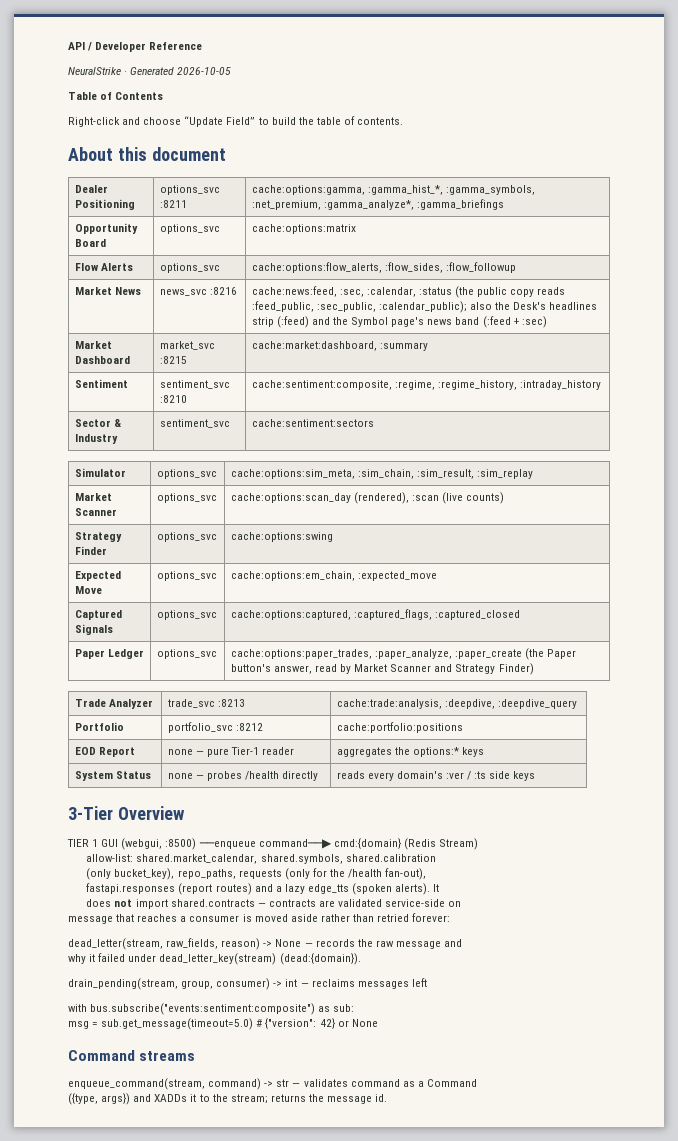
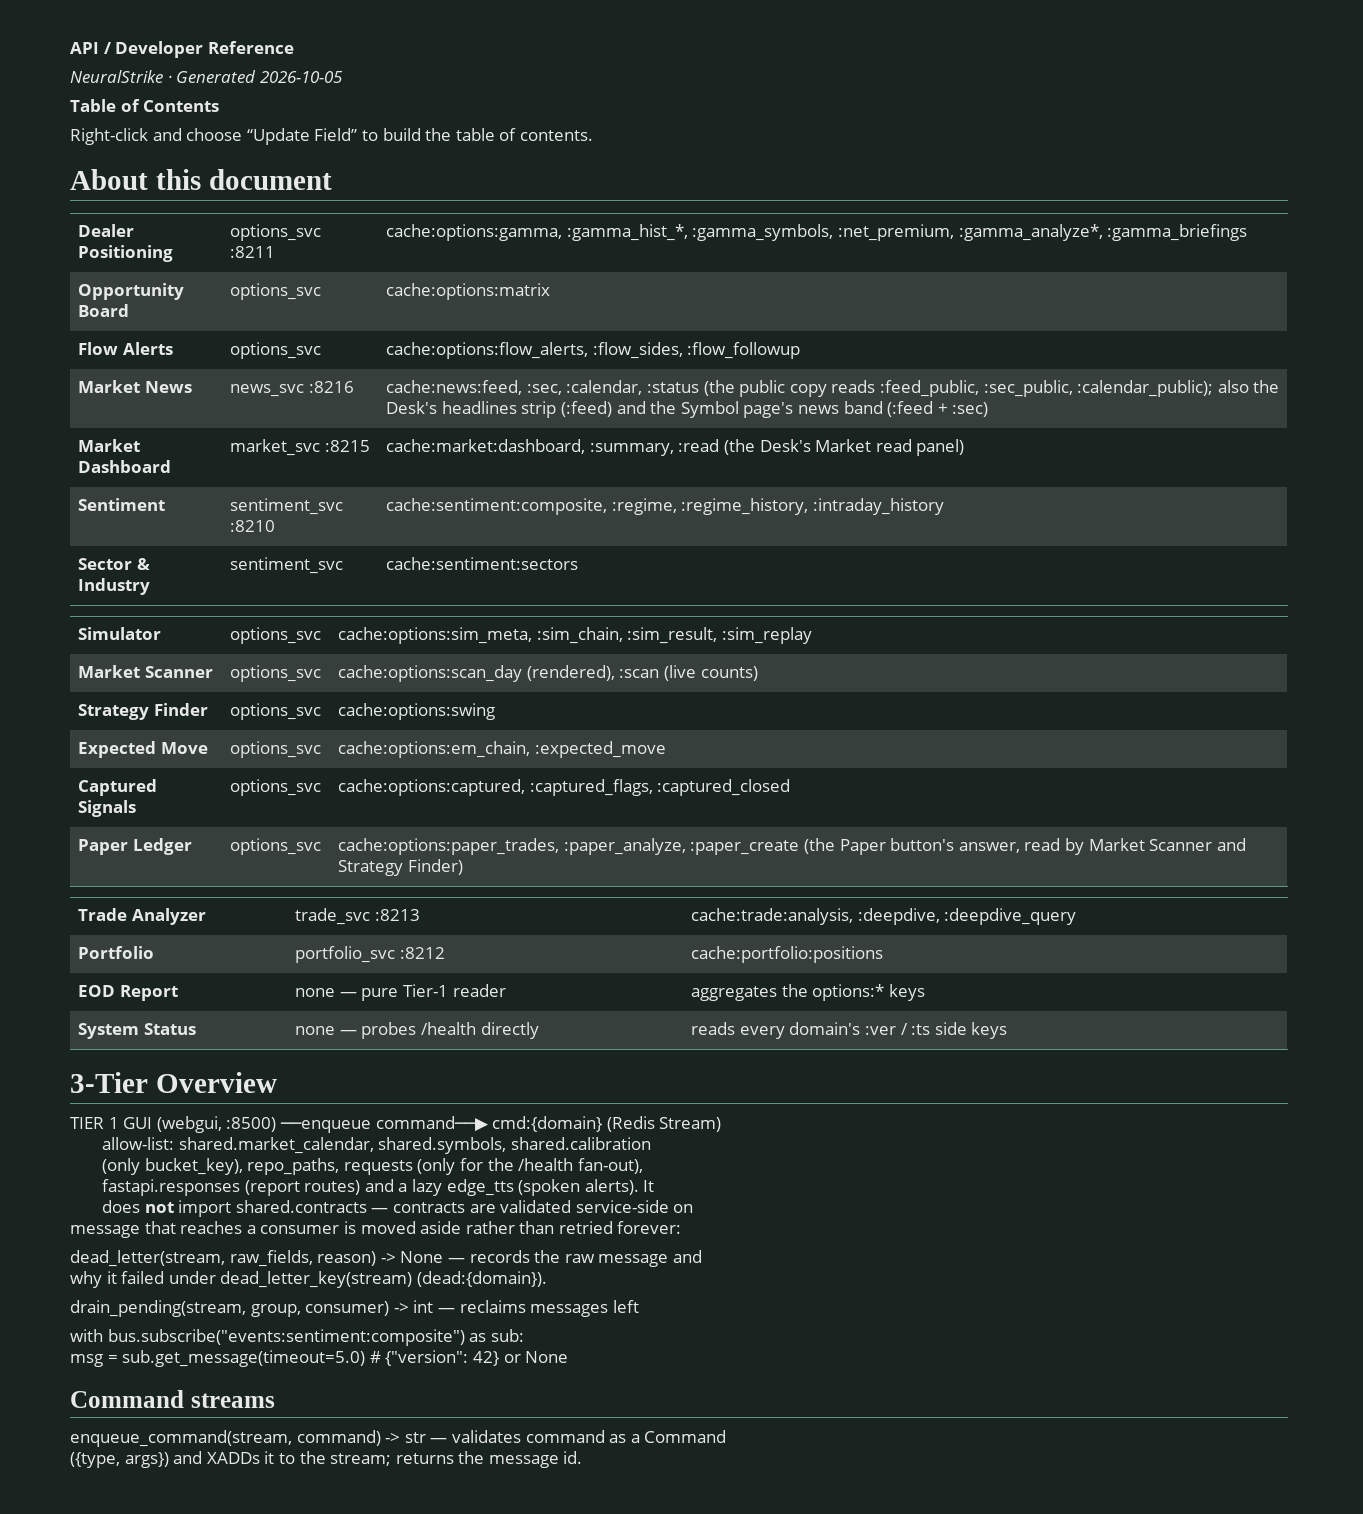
- Market Dashboard | market_svc :8215 | cache:market:dashboard, :summary
+ Market Dashboard | market_svc :8215 | cache:market:dashboard, :summary, :read (the Desk's Market read panel)

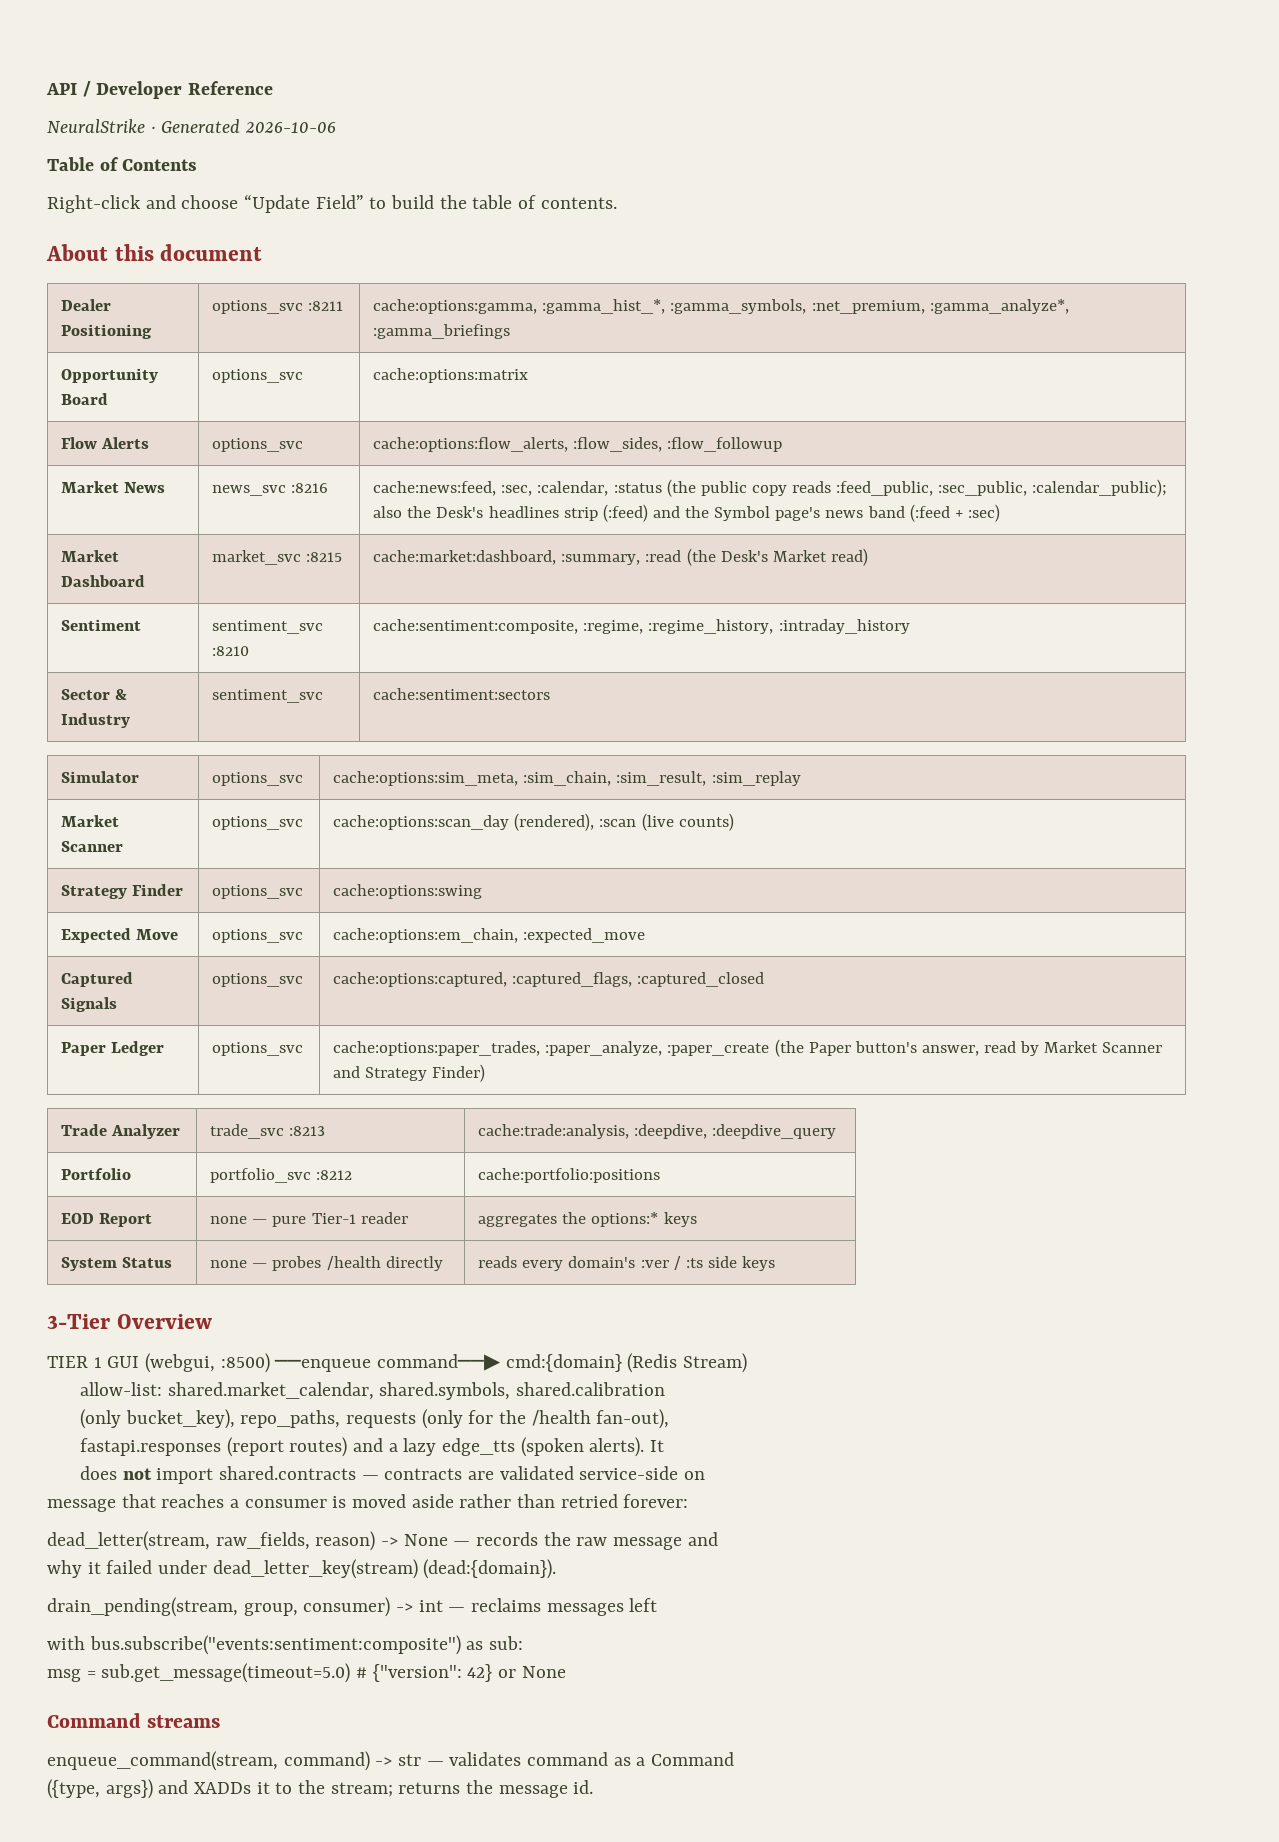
- NeuralStrike · Generated 2026-10-05
+ NeuralStrike · Generated 2026-10-06
- Market Dashboard | market_svc :8215 | cache:market:dashboard, :summary, :read (the Desk's Market read panel)
+ Market Dashboard | market_svc :8215 | cache:market:dashboard, :summary, :read (the Desk's Market read)

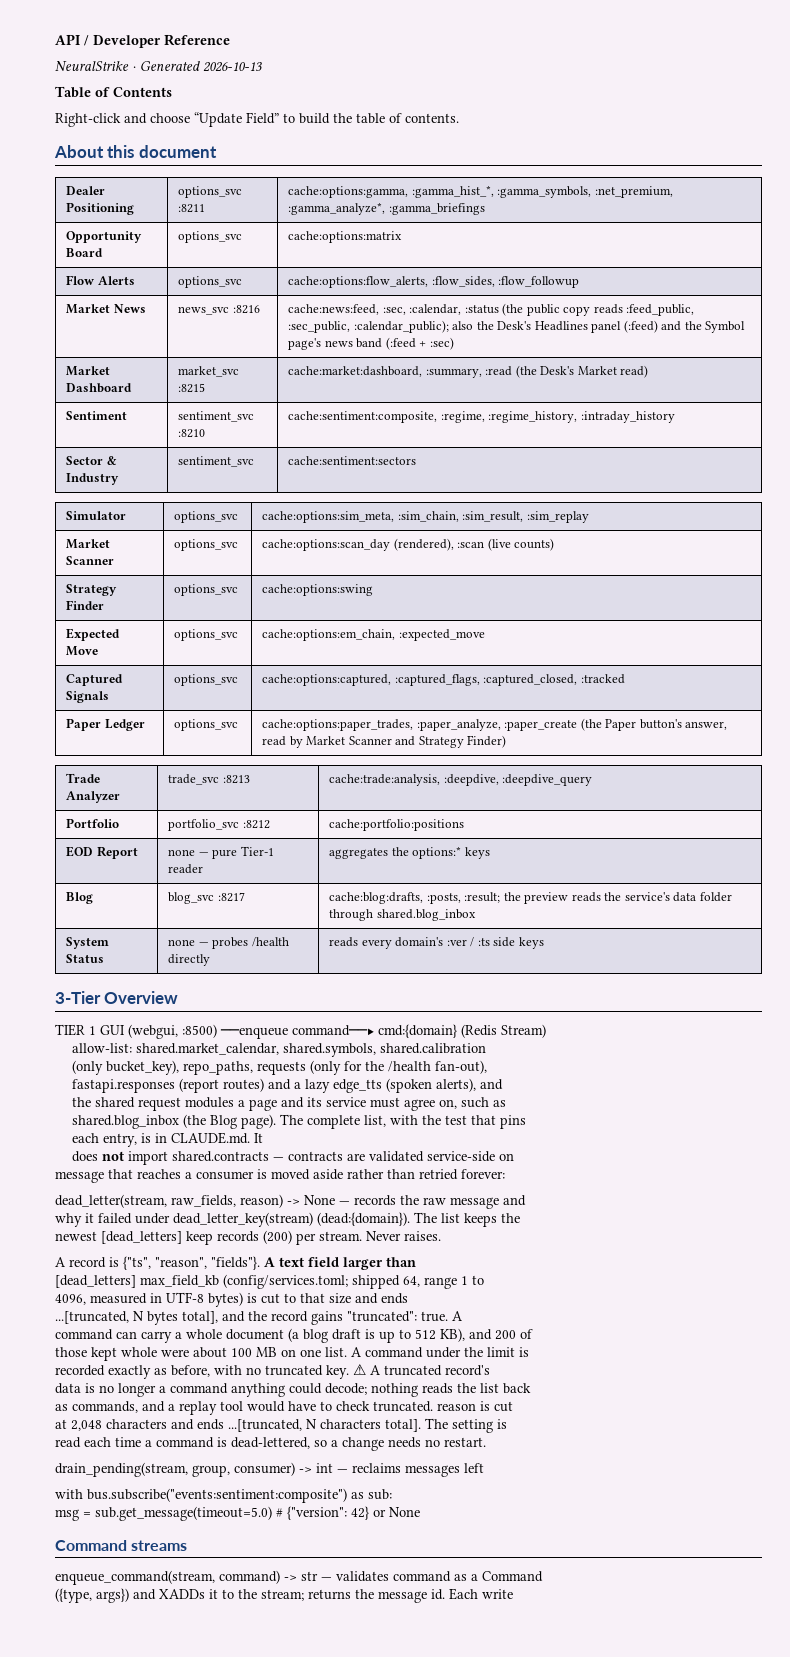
- NeuralStrike · Generated 2026-10-06
+ NeuralStrike · Generated 2026-10-13
- Market News | news_svc :8216 | cache:news:feed, :sec, :calendar, :status (the public copy reads :feed_public, :sec_public, :calendar_public); also the Desk's headlines strip (:feed) and the Symbol page's news band (:feed + :sec)
+ Market News | news_svc :8216 | cache:news:feed, :sec, :calendar, :status (the public copy reads :feed_public, :sec_public, :calendar_public); also the Desk's Headlines panel (:feed) and the Symbol page's news band (:feed + :sec)
- Captured Signals | options_svc | cache:options:captured, :captured_flags, :captured_closed
+ Captured Signals | options_svc | cache:options:captured, :captured_flags, :captured_closed, :tracked
+ Blog | blog_svc :8217 | cache:blog:drafts, :posts, :result; the preview reads the service's data folder through shared.blog_inbox
- fastapi.responses (report routes) and a lazy edge_tts (spoken alerts). It
+ fastapi.responses (report routes) and a lazy edge_tts (spoken alerts), and
+ the shared request modules a page and its service must agree on, such as
+ shared.blog_inbox (the Blog page). The complete list, with the test that pins
+ each entry, is in CLAUDE.md. It
+ The list keeps the
+ newest [dead_letters] keep records (200) per stream. Never raises.
+ A record is {"ts", "reason", "fields"}. A text field larger than
+ [dead_letters] max_field_kb (config/services.toml; shipped 64, range 1 to
+ 4096, measured in UTF-8 bytes) is cut to that size and ends
+ ...[truncated, N bytes total], and the record gains "truncated": true. A
+ command can carry a whole document (a blog draft is up to 512 KB), and 200 of
+ those kept whole were about 100 MB on one list. A command under the limit is
+ recorded exactly as before, with no truncated key. ⚠ A truncated record's
+ data is no longer a command anything could decode; nothing reads the list back
+ as commands, and a replay tool would have to check truncated. reason is cut
+ at 2,048 characters and ends ...[truncated, N characters total]. The setting is
+ read each time a command is dead-lettered, so a change needs no restart.
+ Each write

